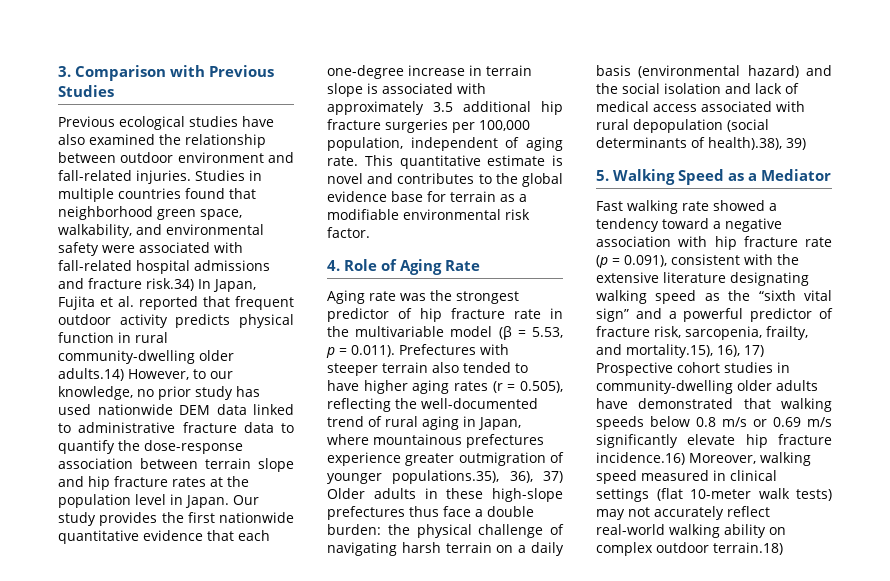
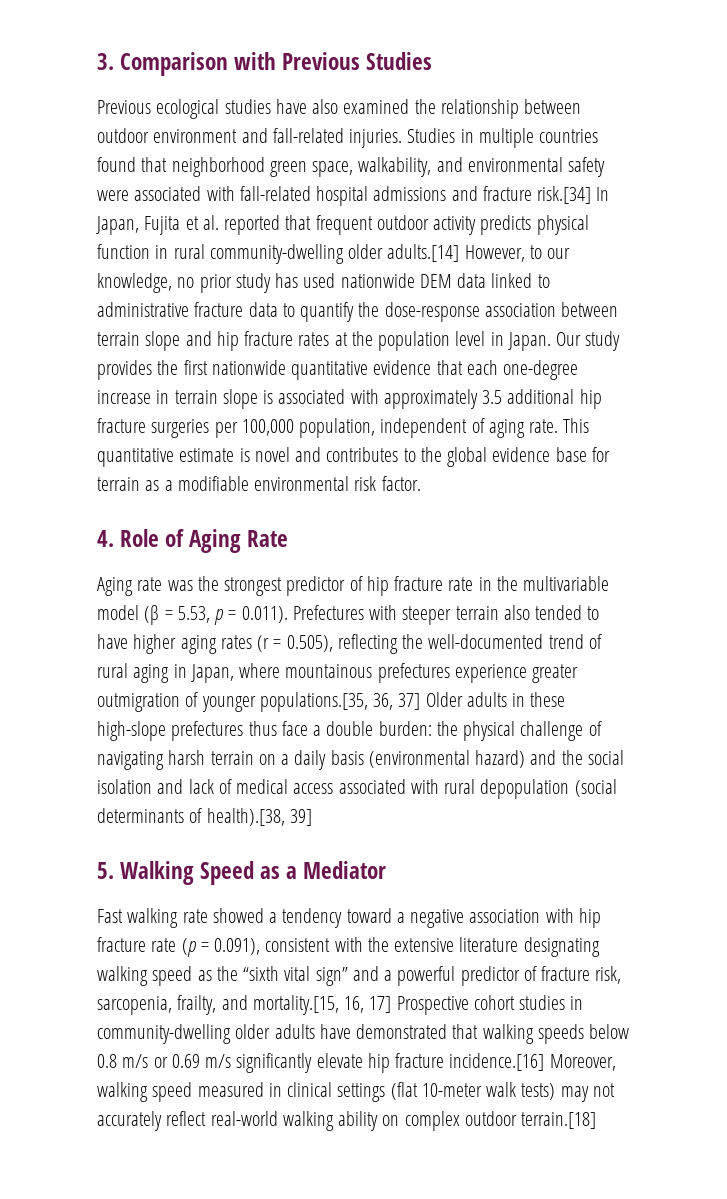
- Studies in multiple countries found that neighborhood green space, walkability, and environmental safety were associated with fall-related hospital admissions and fracture risk.34) In Japan, Fujita et al. reported that frequent outdoor activity predicts physical function in rural community-dwelling older adults.14) However, to our knowledge, no prior study has used nationwide DEM data linked to administrative fracture data to quantify the dose-response association between terrain slope and hip fracture rates at the population level in Japan.
+ Studies in multiple countries found that neighborhood green space, walkability, and environmental safety were associated with fall-related hospital admissions and fracture risk.[34] In Japan, Fujita et al. reported that frequent outdoor activity predicts physical function in rural community-dwelling older adults.[14] However, to our knowledge, no prior study has used nationwide DEM data linked to administrative fracture data to quantify the dose-response association between terrain slope and hip fracture rates at the population level in Japan.
- Aging rate was the strongest predictor of hip fracture rate in the multivariable model (β = 5.53, p = 0.011). Prefectures with steeper terrain also tended to have higher aging rates (r = 0.505), reflecting the well-documented trend of rural aging in Japan, where mountainous prefectures experience greater outmigration of younger populations.35), 36), 37) Older adults in these high-slope prefectures thus face a double burden:
+ Aging rate was the strongest predictor of hip fracture rate in the multivariable model (β = 5.53, p = 0.011). Prefectures with steeper terrain also tended to have higher aging rates (r = 0.505), reflecting the well-documented trend of rural aging in Japan, where mountainous prefectures experience greater outmigration of younger populations.[35, 36, 37] Older adults in these high-slope prefectures thus face a double burden:
- the physical challenge of navigating harsh terrain on a daily basis (environmental hazard) and the social isolation and lack of medical access associated with rural depopulation (social determinants of health).38), 39)
+ the physical challenge of navigating harsh terrain on a daily basis (environmental hazard) and the social isolation and lack of medical access associated with rural depopulation (social determinants of health).[38, 39]
- Fast walking rate showed a tendency toward a negative association with hip fracture rate (p = 0.091), consistent with the extensive literature designating walking speed as the “sixth vital sign” and a powerful predictor of fracture risk, sarcopenia, frailty, and mortality.15), 16), 17) Prospective cohort studies in community-dwelling older adults have demonstrated that walking speeds below 0.8 m/s or 0.69 m/s significantly elevate hip fracture incidence.16) Moreover, walking speed measured in clinical settings (flat 10-meter walk tests) may not accurately reflect real-world walking ability on complex outdoor terrain.18)
+ Fast walking rate showed a tendency toward a negative association with hip fracture rate (p = 0.091), consistent with the extensive literature designating walking speed as the “sixth vital sign” and a powerful predictor of fracture risk, sarcopenia, frailty, and mortality.[15, 16, 17] Prospective cohort studies in community-dwelling older adults have demonstrated that walking speeds below 0.8 m/s or 0.69 m/s significantly elevate hip fracture incidence.[16] Moreover, walking speed measured in clinical settings (flat 10-meter walk tests) may not accurately reflect real-world walking ability on complex outdoor terrain.[18]

